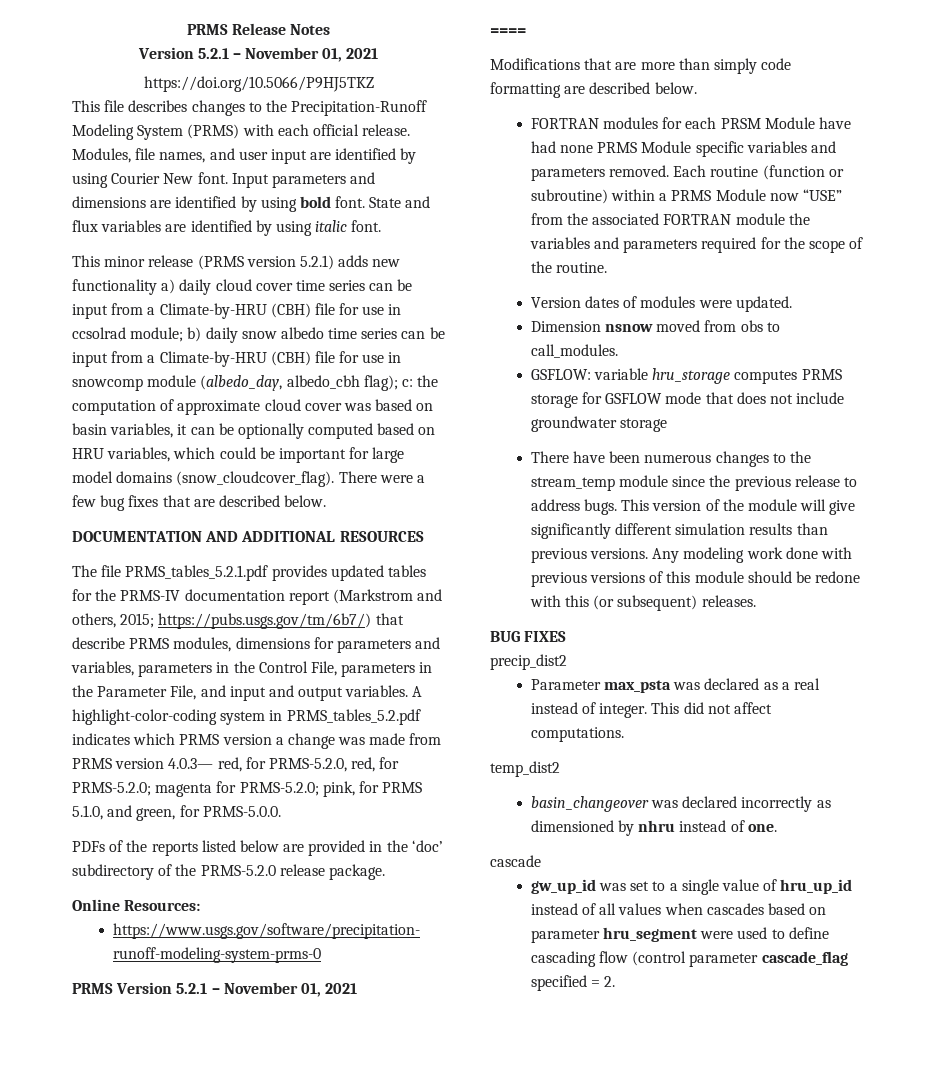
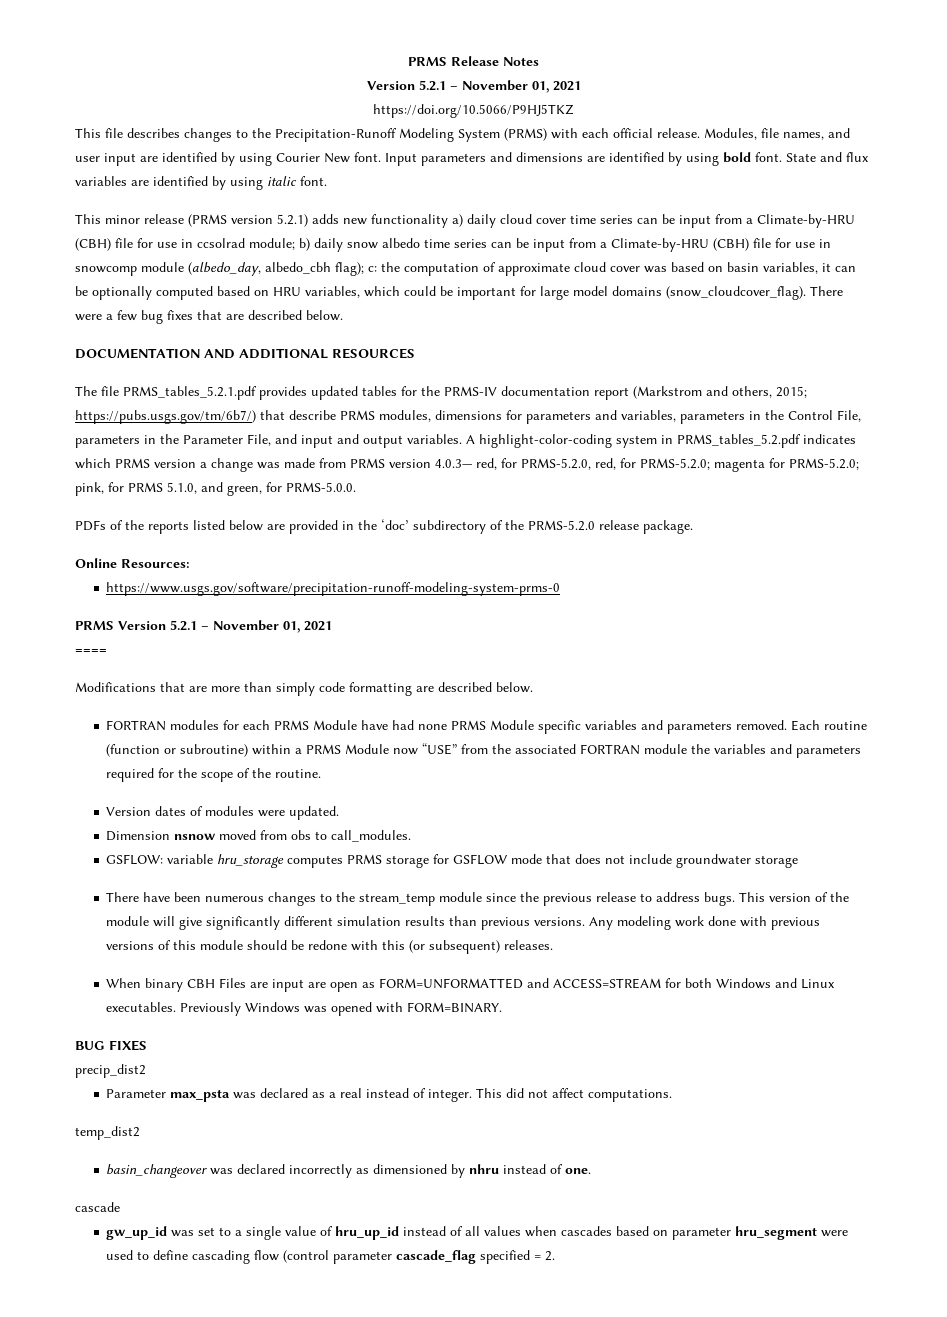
- FORTRAN modules for each PRSM Module have had none PRMS Module specific variables and parameters removed.
+ FORTRAN modules for each PRMS Module have had none PRMS Module specific variables and parameters removed.
+ When binary CBH Files are input are open as FORM=UNFORMATTED and ACCESS=STREAM for both Windows and Linux executables. Previously Windows was opened with FORM=BINARY.

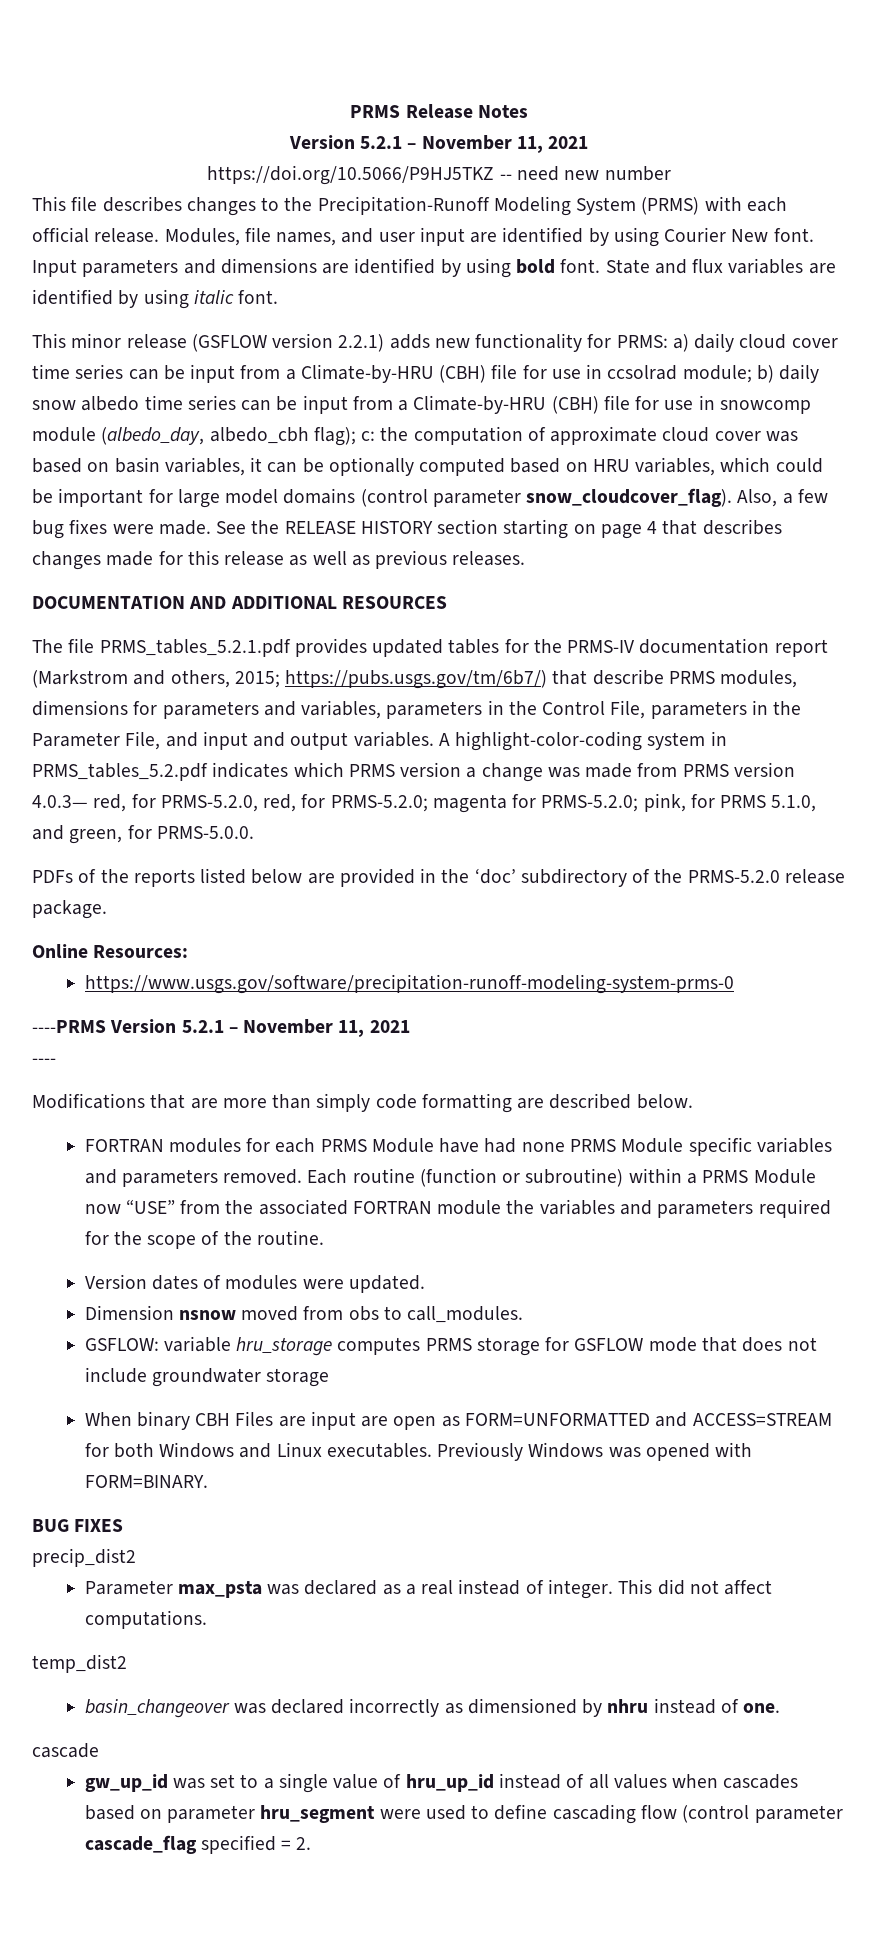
  PRMS Release Notes
- Version 5.2.1 – November 01, 2021
+ Version 5.2.1 – November 11, 2021
- https://doi.org/10.5066/P9HJ5TKZ
+ https://doi.org/10.5066/P9HJ5TKZ -- need new number
- This minor release (PRMS version 5.2.1) adds new functionality a) daily cloud cover time series can be input from a Climate-by-HRU (CBH) file for use in ccsolrad module;
+ This minor release (GSFLOW version 2.2.1) adds new functionality for PRMS: a) daily cloud cover time series can be input from a Climate-by-HRU (CBH) file for use in ccsolrad module;
- the computation of approximate cloud cover was based on basin variables, it can be optionally computed based on HRU variables, which could be important for large model domains (snow_cloudcover_flag). There were a few bug fixes that are described below.
+ the computation of approximate cloud cover was based on basin variables, it can be optionally computed based on HRU variables, which could be important for large model domains (control parameter snow_cloudcover_flag). Also, a few bug fixes were made. See the RELEASE HISTORY section starting on page 4 that describes changes made for this release as well as previous releases.
- PRMS Version 5.2.1 – November 01, 2021
- ====
+ ----PRMS Version 5.2.1 – November 11, 2021
+ ----
- There have been numerous changes to the stream_temp module since the previous release to address bugs. This version of the module will give significantly different simulation results than previous versions. Any modeling work done with previous versions of this module should be redone with this (or subsequent) releases.

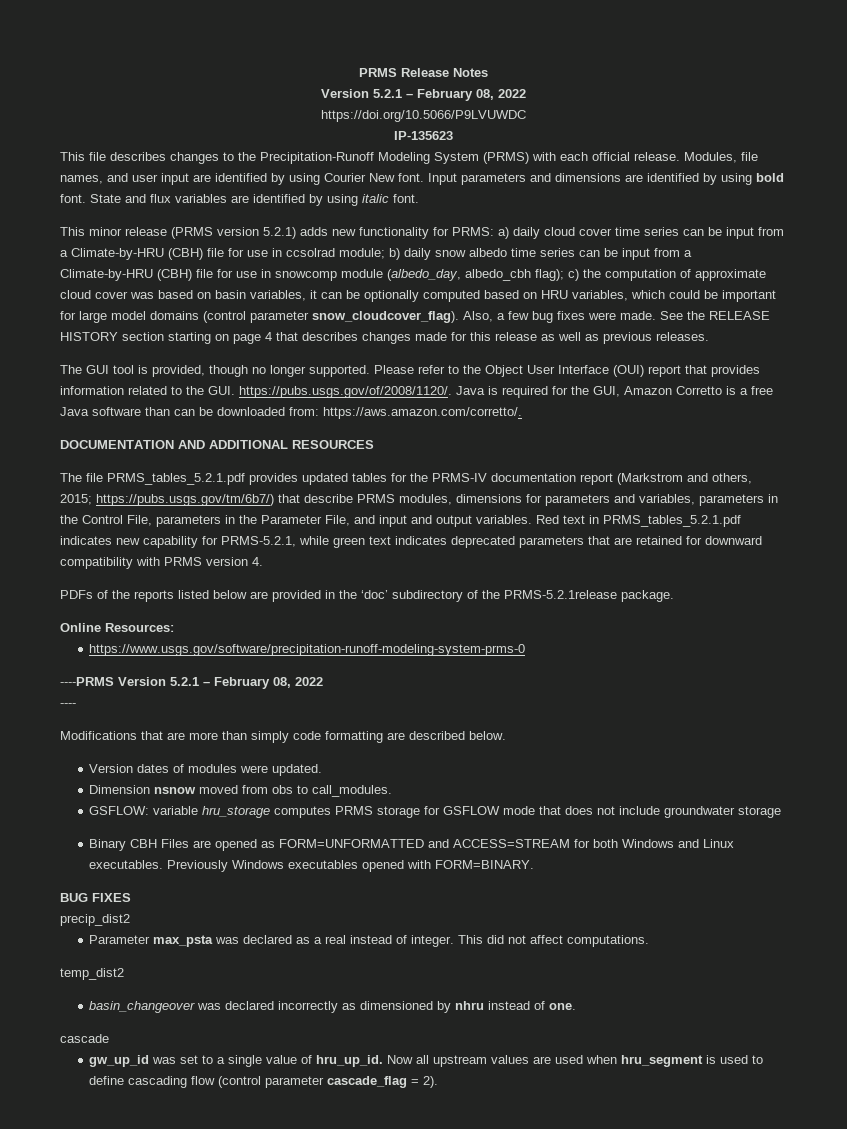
  PRMS Release Notes
- Version 5.2.1 – November 11, 2021
- https://doi.org/10.5066/P9HJ5TKZ -- need new number
+ Version 5.2.1 – February 08, 2022
+ https://doi.org/10.5066/P9LVUWDC
+ IP-135623
- This minor release (GSFLOW version 2.2.1) adds new functionality for PRMS:
+ This minor release (PRMS version 5.2.1) adds new functionality for PRMS:
- c: the computation of approximate cloud cover was based on basin variables, it can be optionally computed based on HRU variables, which could be important for large model domains (control parameter snow_cloudcover_flag).
+ c) the computation of approximate cloud cover was based on basin variables, it can be optionally computed based on HRU variables, which could be important for large model domains (control parameter snow_cloudcover_flag).
+ The GUI tool is provided, though no longer supported. Please refer to the Object User Interface (OUI) report that provides information related to the GUI. https://pubs.usgs.gov/of/2008/1120/. Java is required for the GUI, Amazon Corretto is a free Java software than can be downloaded from: https://aws.amazon.com/corretto/.
- A highlight-color-coding system in PRMS_tables_5.2.pdf indicates which PRMS version a change was made from PRMS version 4.0.3— red, for PRMS-5.2.0, red, for PRMS-5.2.0; magenta for PRMS-5.2.0; pink, for PRMS 5.1.0, and green, for PRMS-5.0.0.
+ Red text in PRMS_tables_5.2.1.pdf indicates new capability for PRMS-5.2.1, while green text indicates deprecated parameters that are retained for downward compatibility with PRMS version 4.
- PDFs of the reports listed below are provided in the ‘doc’ subdirectory of the PRMS-5.2.0 release package.
+ PDFs of the reports listed below are provided in the ‘doc’ subdirectory of the PRMS-5.2.1release package.
- ----PRMS Version 5.2.1 – November 11, 2021
+ ----PRMS Version 5.2.1 – February 08, 2022
- FORTRAN modules for each PRMS Module have had none PRMS Module specific variables and parameters removed. Each routine (function or subroutine) within a PRMS Module now “USE” from the associated FORTRAN module the variables and parameters required for the scope of the routine.
- When binary CBH Files are input are open as FORM=UNFORMATTED and ACCESS=STREAM for both Windows and Linux executables.
+ Binary CBH Files are opened as FORM=UNFORMATTED and ACCESS=STREAM for both Windows and Linux executables.
- Previously Windows was opened with FORM=BINARY.
+ Previously Windows executables opened with FORM=BINARY.
- gw_up_id was set to a single value of hru_up_id instead of all values when cascades based on parameter hru_segment were used to define cascading flow (control parameter cascade_flag specified = 2.
+ gw_up_id was set to a single value of hru_up_id. Now all upstream values are used when hru_segment is used to define cascading flow (control parameter cascade_flag = 2).

